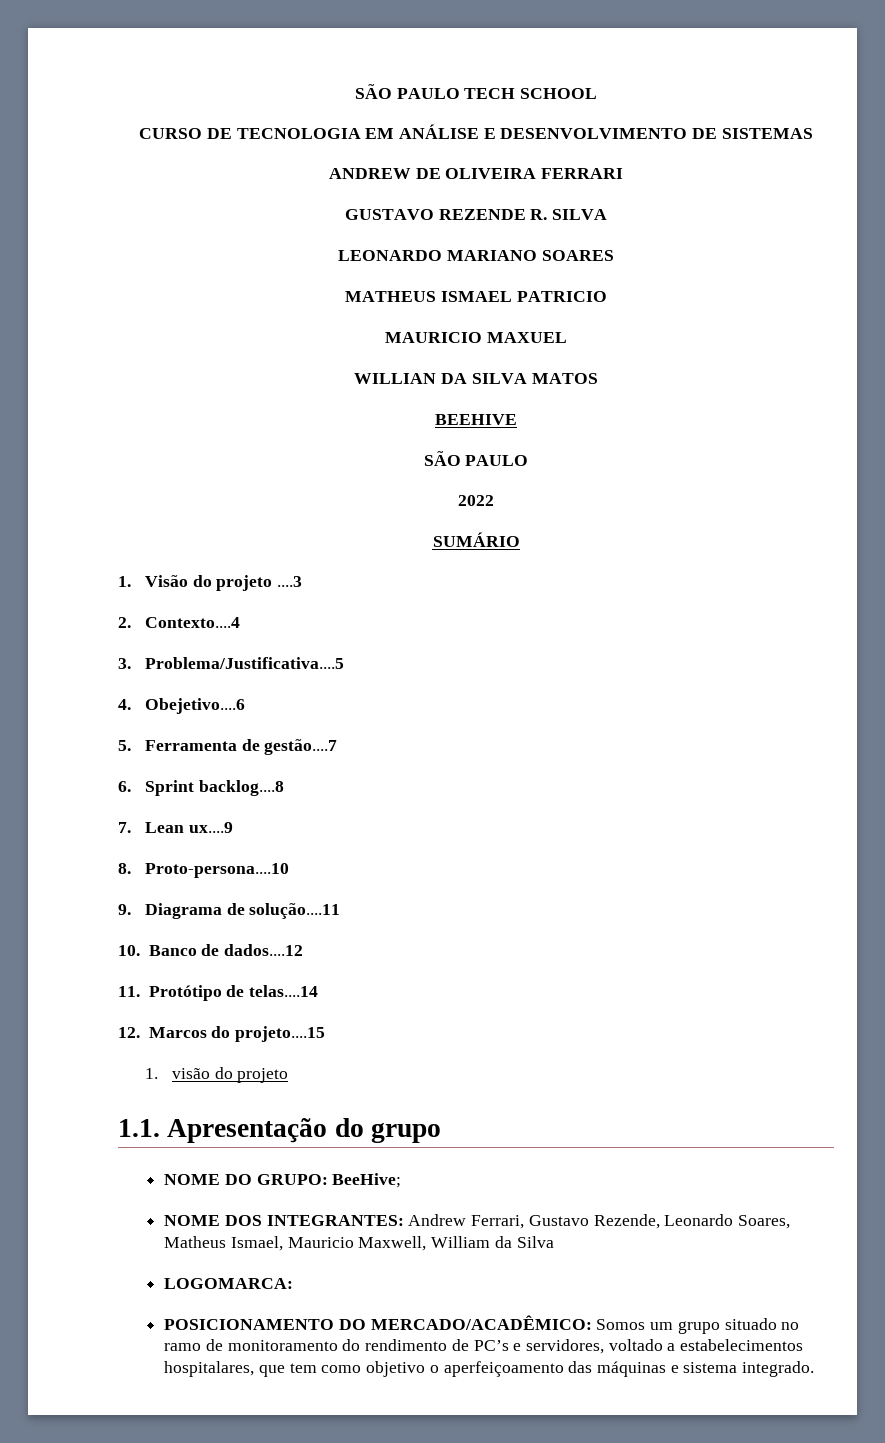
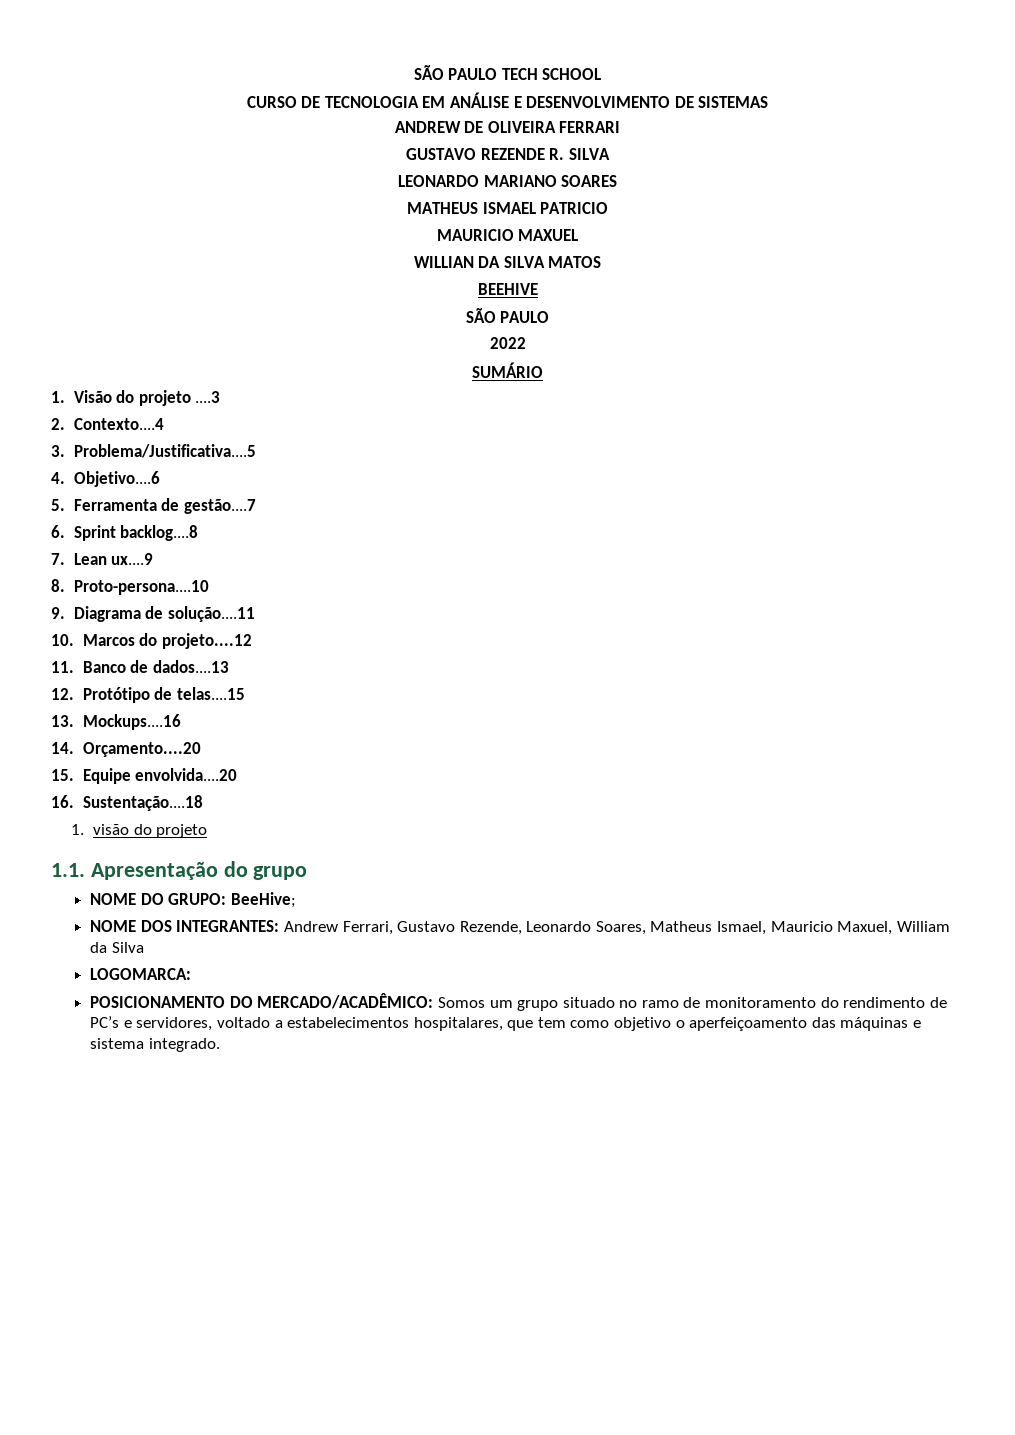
- 4. Obejetivo....6
+ 4. Objetivo....6
- 10. Banco de dados....12
- 11. Protótipo de telas....14
- 12. Marcos do projeto....15
+ 10. Marcos do projeto....12
+ 11. Banco de dados....13
+ 12. Protótipo de telas....15
+ 13. Mockups....16
+ 14. Orçamento....20
+ 15. Equipe envolvida....20
+ 16. Sustentação....18
- NOME DOS INTEGRANTES: Andrew Ferrari, Gustavo Rezende, Leonardo Soares, Matheus Ismael, Mauricio Maxwell, William da Silva
+ NOME DOS INTEGRANTES: Andrew Ferrari, Gustavo Rezende, Leonardo Soares, Matheus Ismael, Mauricio Maxuel, William da Silva

